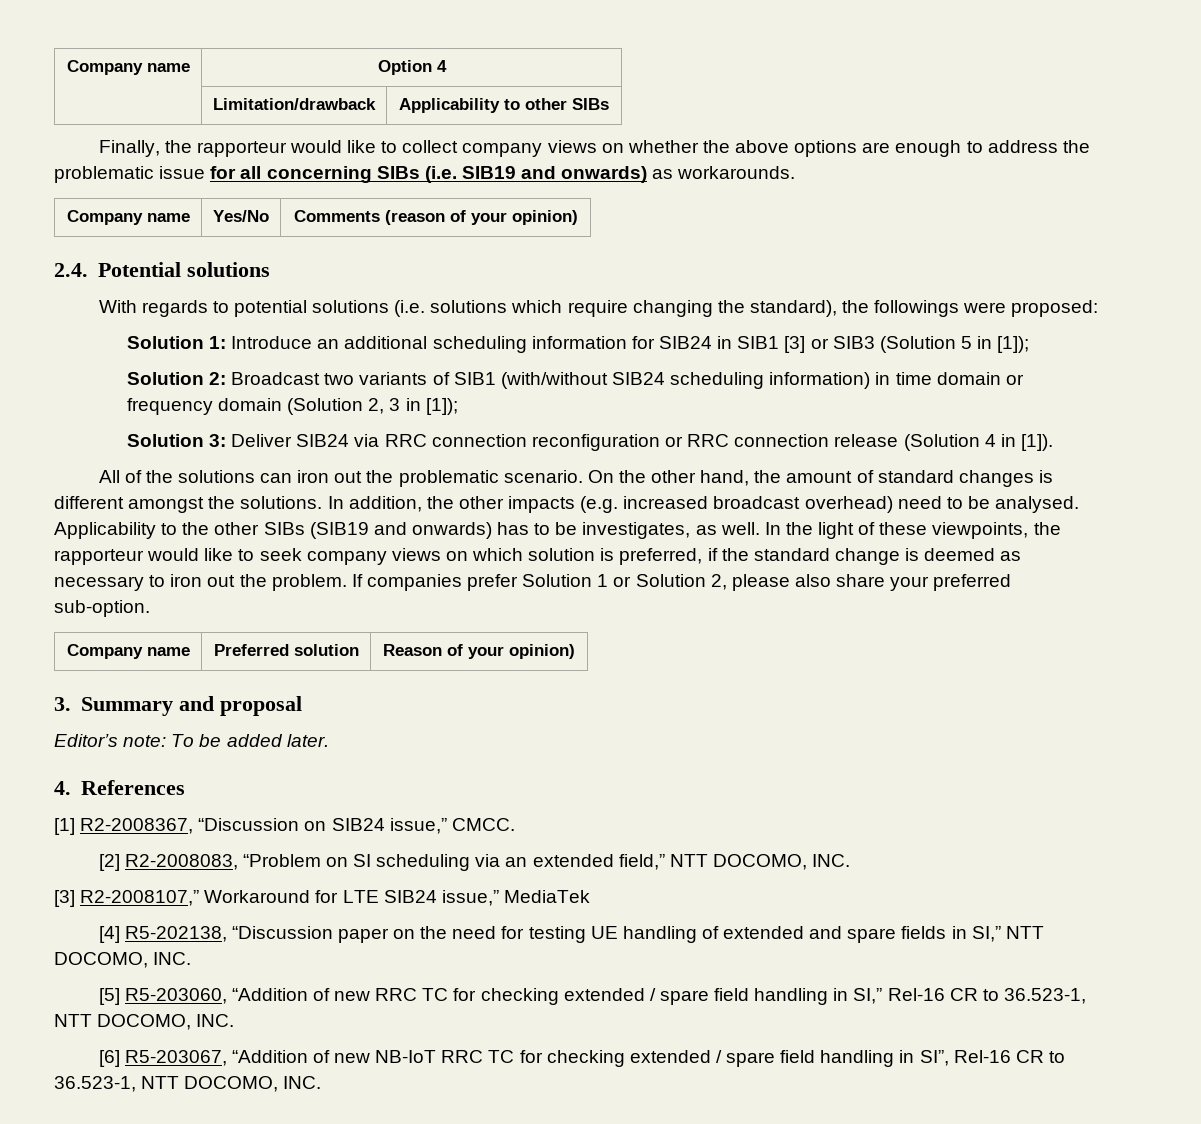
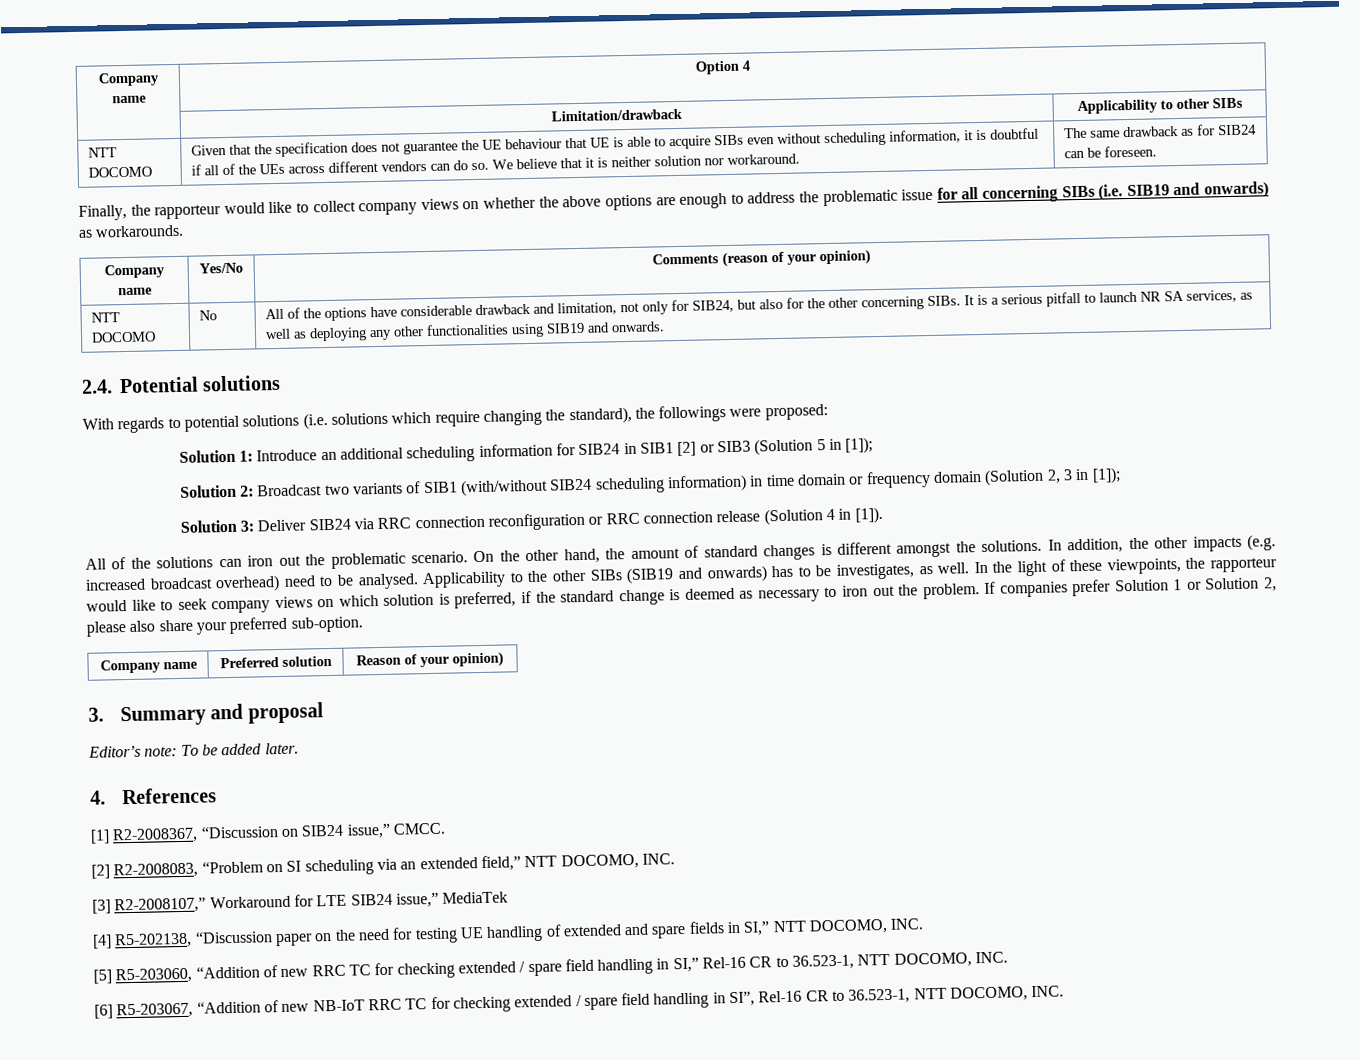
+ NTT DOCOMO | Given that the specification does not guarantee the UE behaviour that UE is able to acquire SIBs even without scheduling information, it is doubtful if all of the UEs across different vendors can do so. We believe that it is neither solution nor workaround. | The same drawback as for SIB24 can be foreseen.
+ NTT DOCOMO | No | All of the options have considerable drawback and limitation, not only for SIB24, but also for the other concerning SIBs. It is a serious pitfall to launch NR SA services, as well as deploying any other functionalities using SIB19 and onwards.
- Solution 1: Introduce an additional scheduling information for SIB24 in SIB1 [3] or SIB3 (Solution 5 in [1]);
+ Solution 1: Introduce an additional scheduling information for SIB24 in SIB1 [2] or SIB3 (Solution 5 in [1]);

